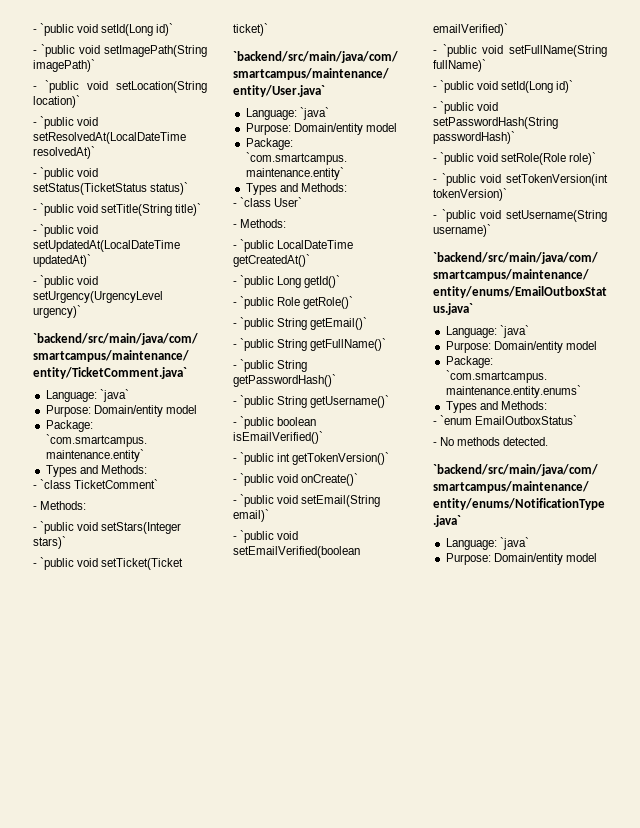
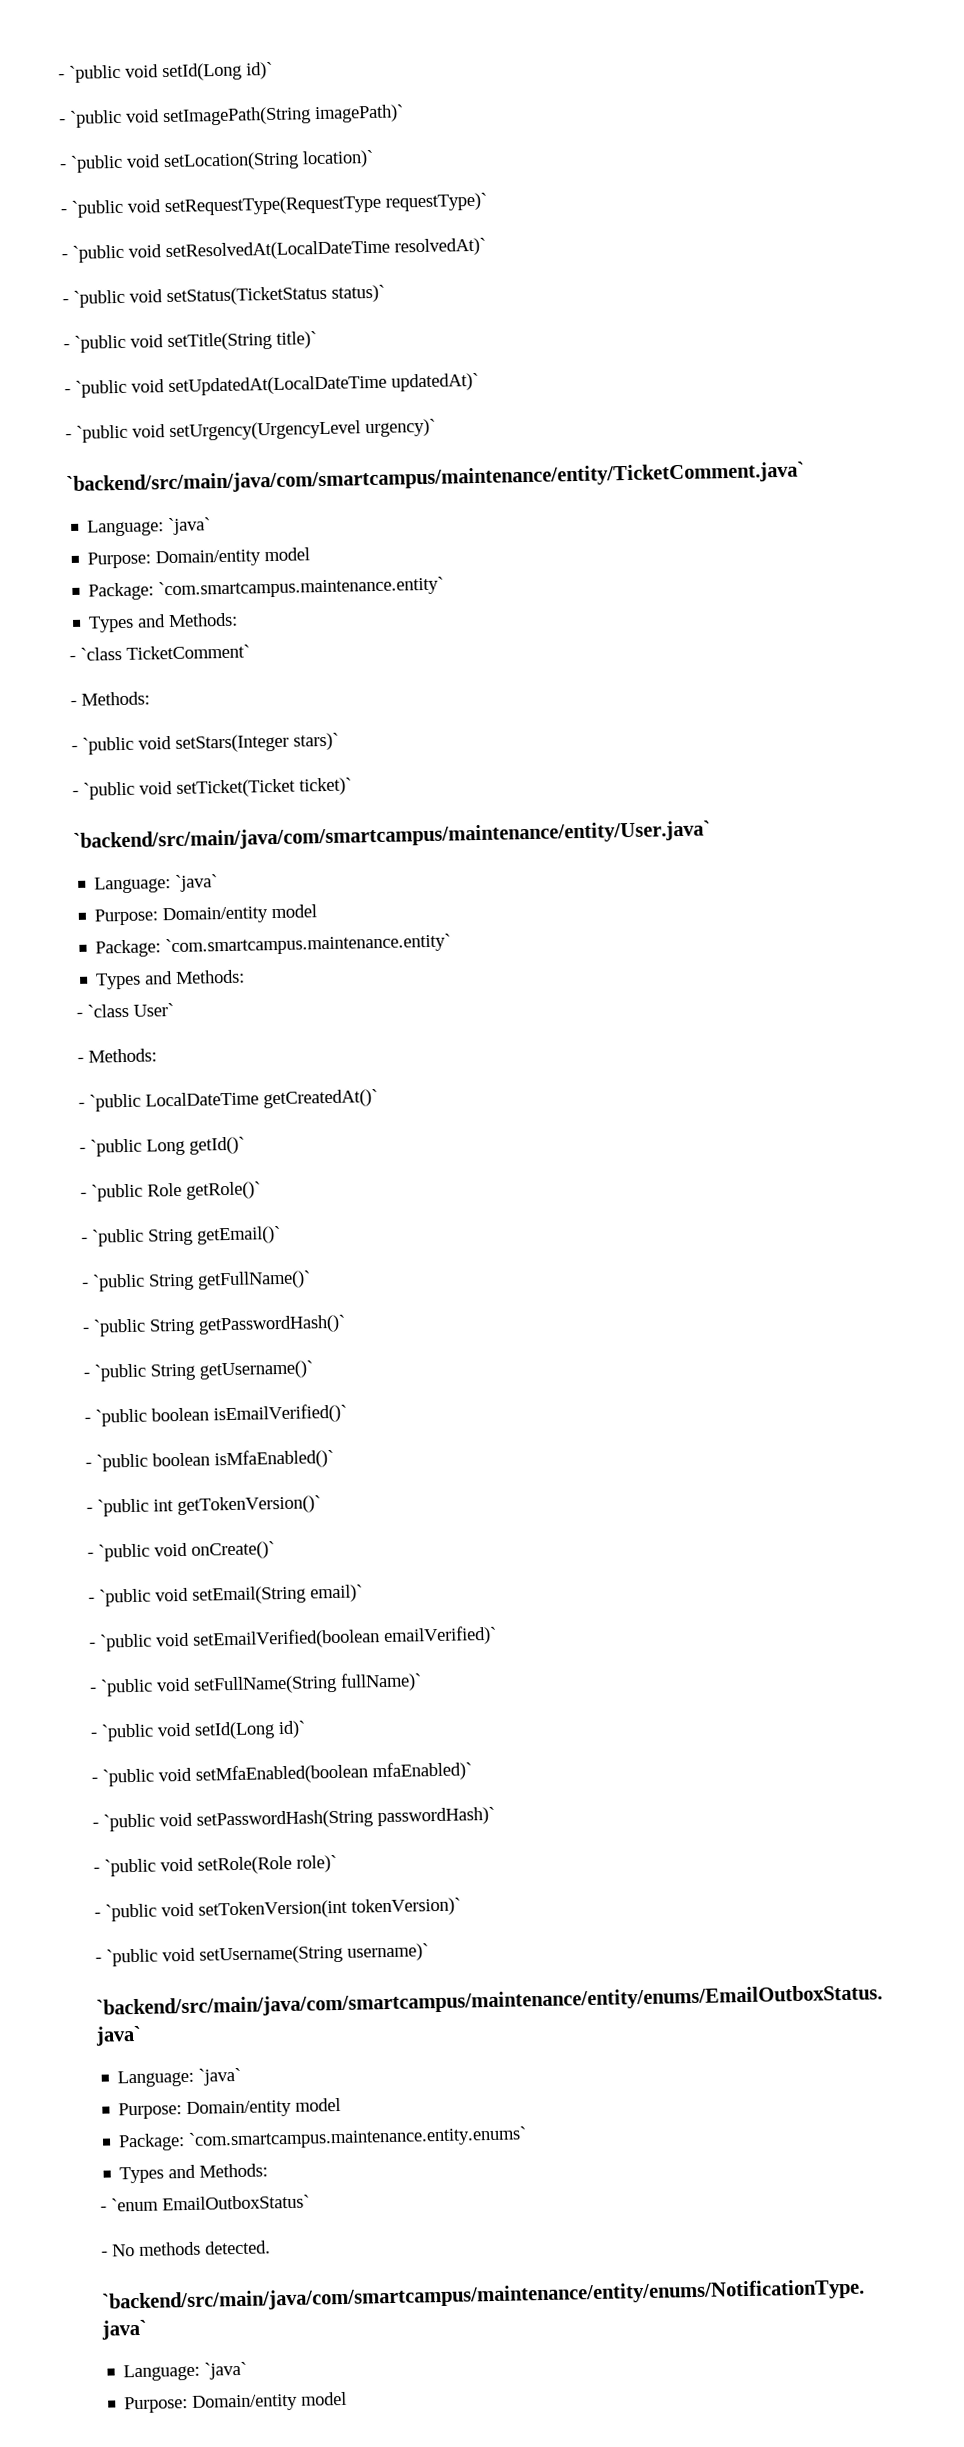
+ - `public void setRequestType(RequestType requestType)`
+ - `public boolean isMfaEnabled()`
+ - `public void setMfaEnabled(boolean mfaEnabled)`

